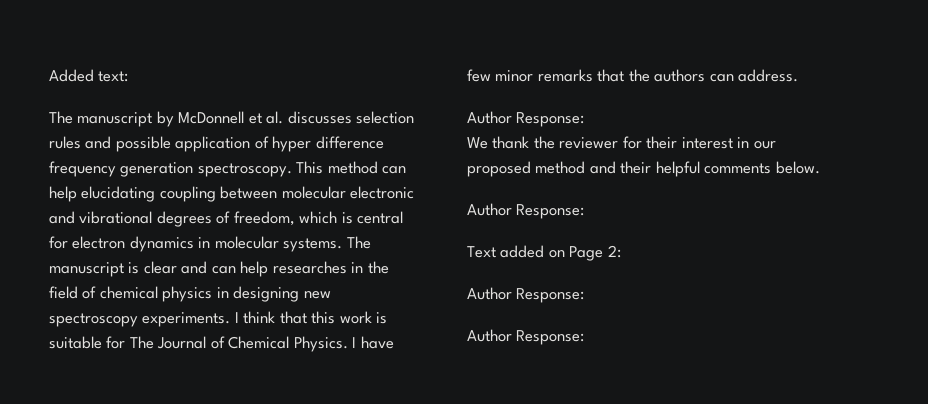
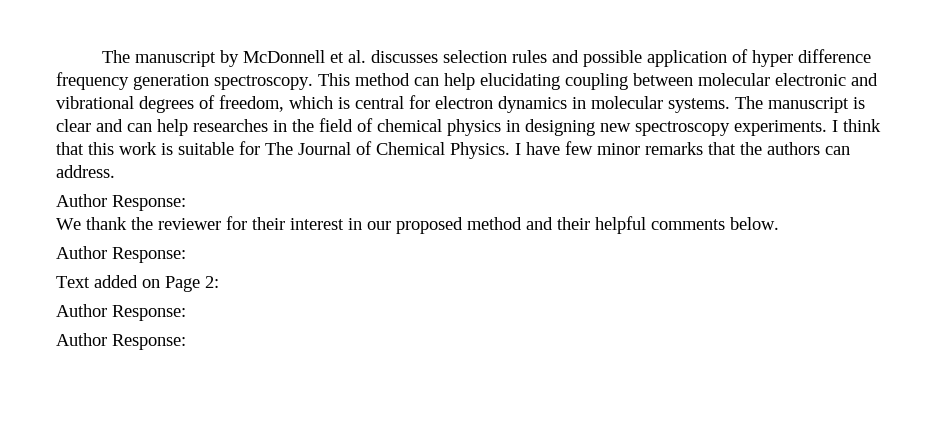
- Added text:

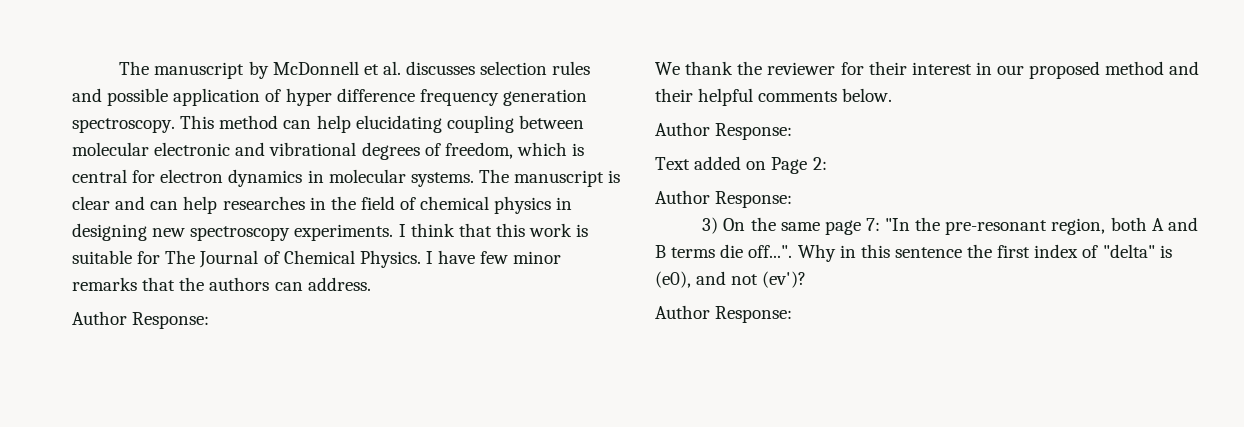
+ 3) On the same page 7: "In the pre-resonant region, both A and B terms die off...". Why in this sentence the first index of "delta" is (e0), and not (ev')?

